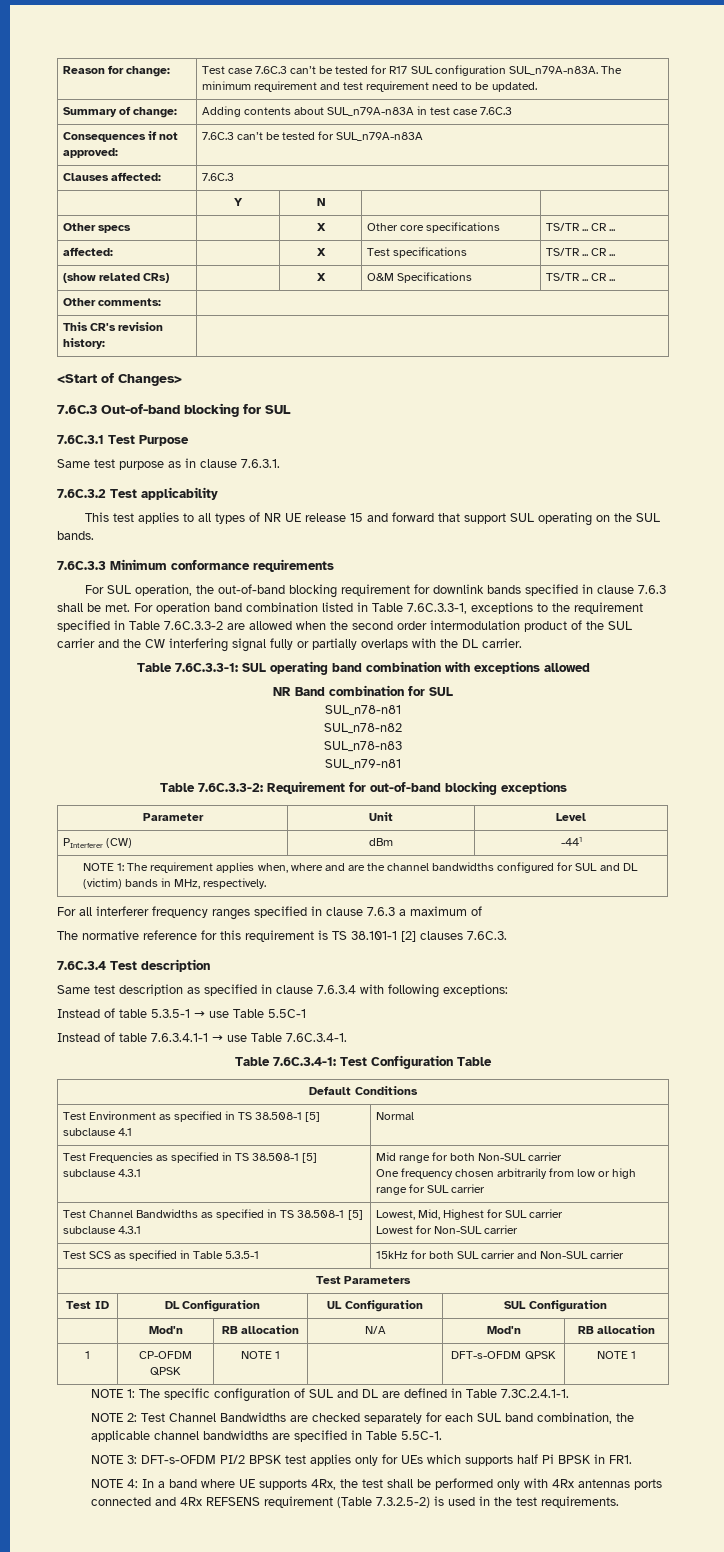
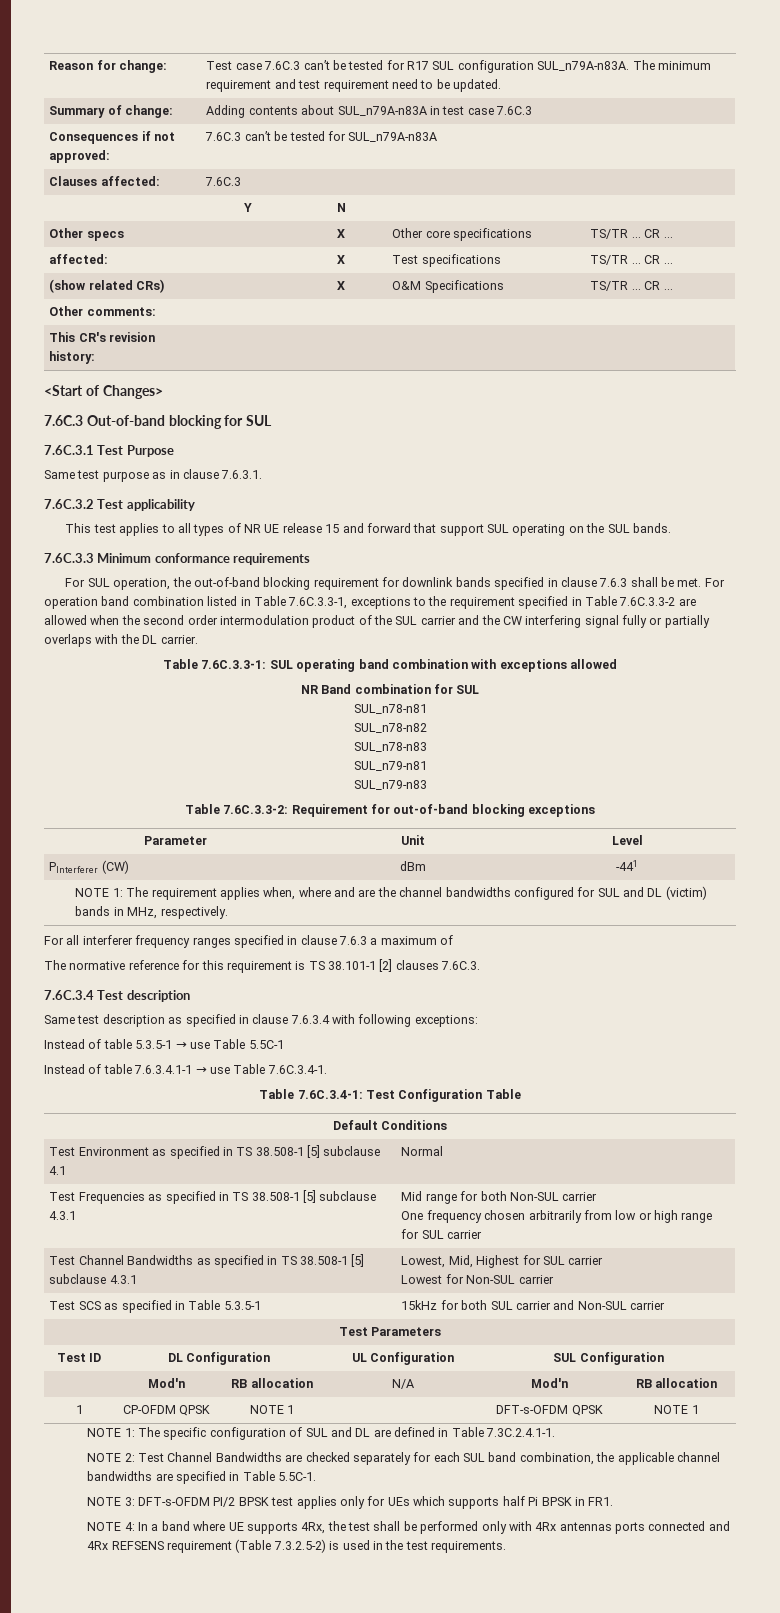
+ SUL_n79-n83

